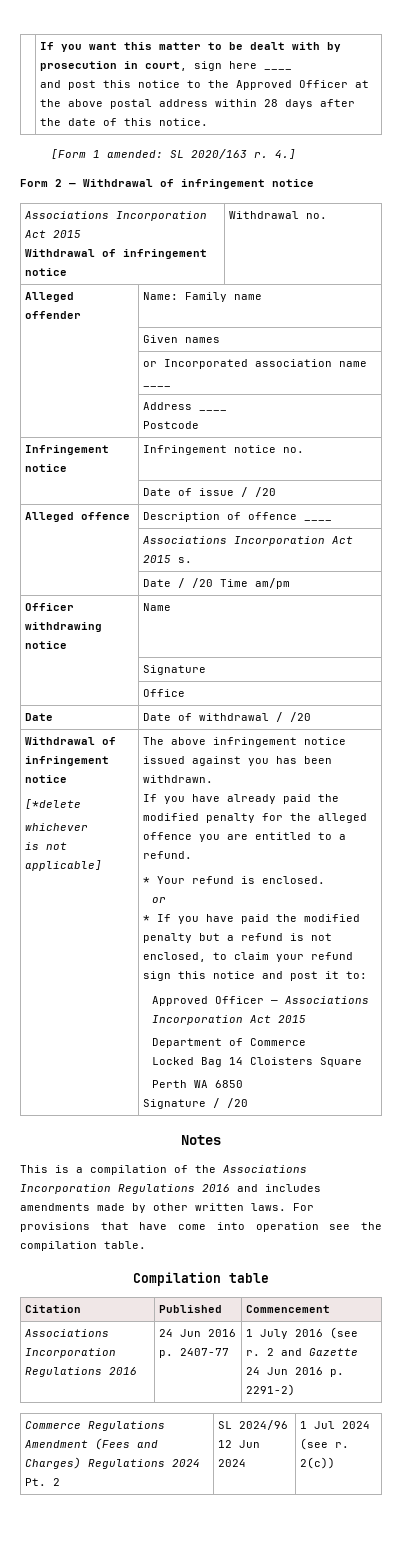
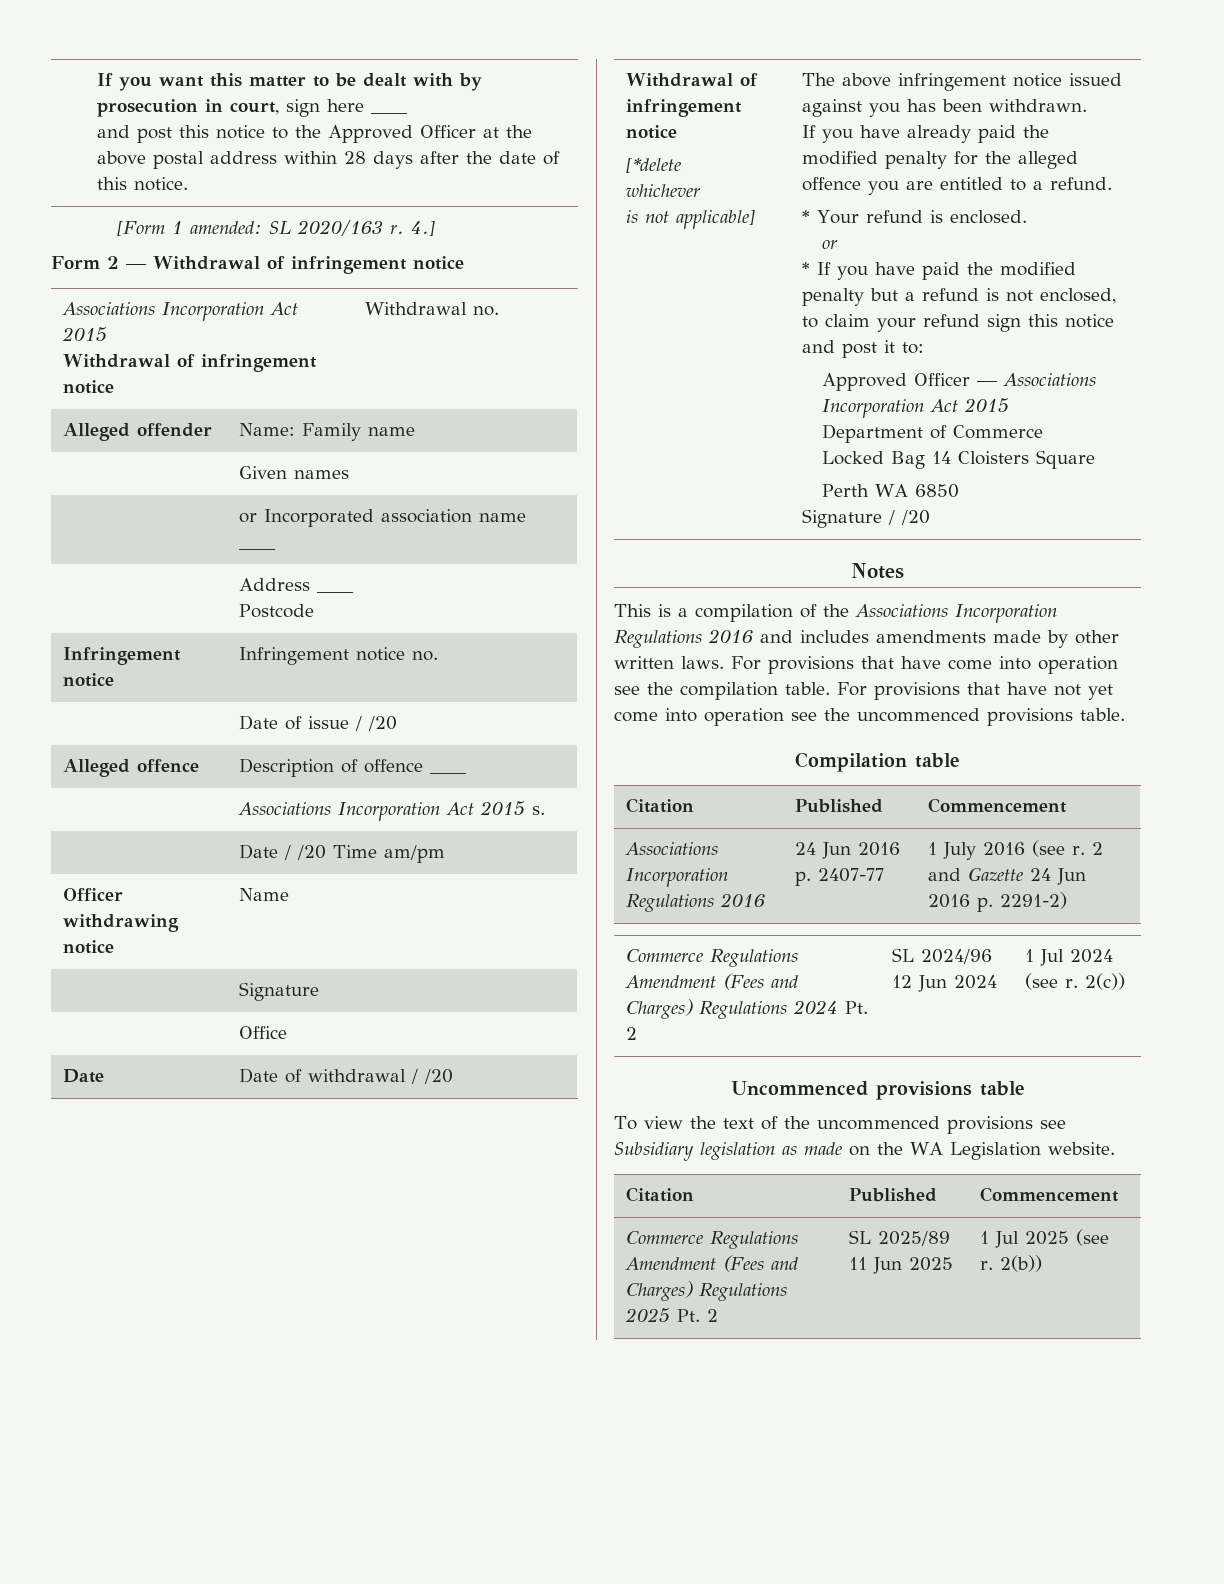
+ For provisions that have not yet come into operation see the uncommenced provisions table.
+ Uncommenced provisions table
+ To view the text of the uncommenced provisions see Subsidiary legislation as made on the WA Legislation website.
+ Citation | Published | Commencement
+ Commerce Regulations Amendment (Fees and Charges) Regulations 2025 Pt. 2 | SL 2025/89 11 Jun 2025 | 1 Jul 2025 (see r. 2(b))

